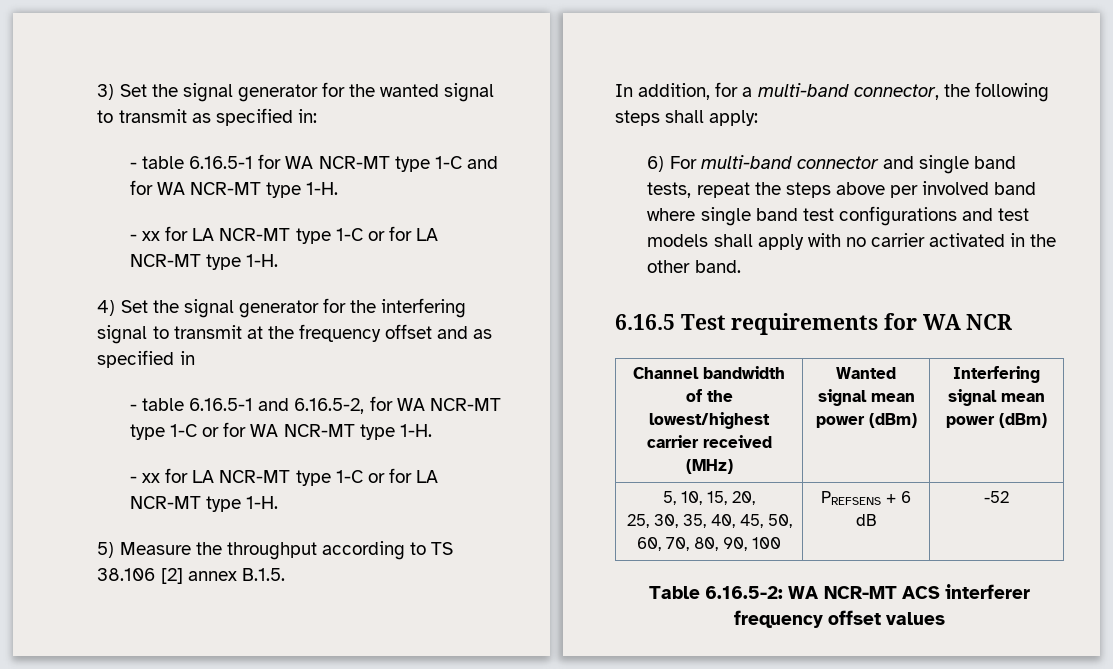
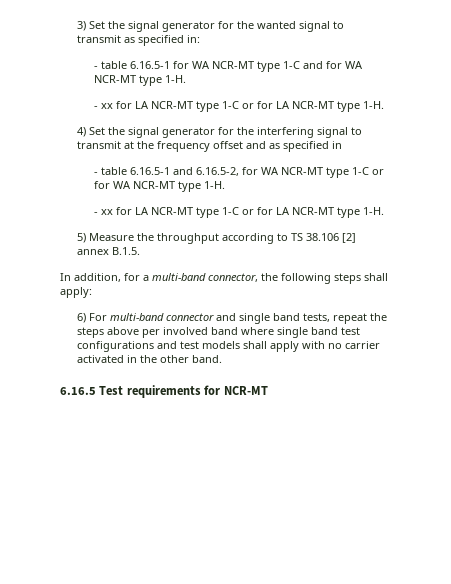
- 6.16.5 Test requirements for WA NCR
- Channel bandwidth of the lowest/highest carrier received (MHz) | Wanted signal mean power (dBm) | Interfering signal mean power (dBm)
- 5, 10, 15, 20,
- 25, 30, 35, 40, 45, 50, 60, 70, 80, 90, 100 | PREFSENS + 6 dB | -52
- Table 6.16.5-2: WA NCR-MT ACS interferer frequency offset values
+ 6.16.5 Test requirements for NCR-MT

